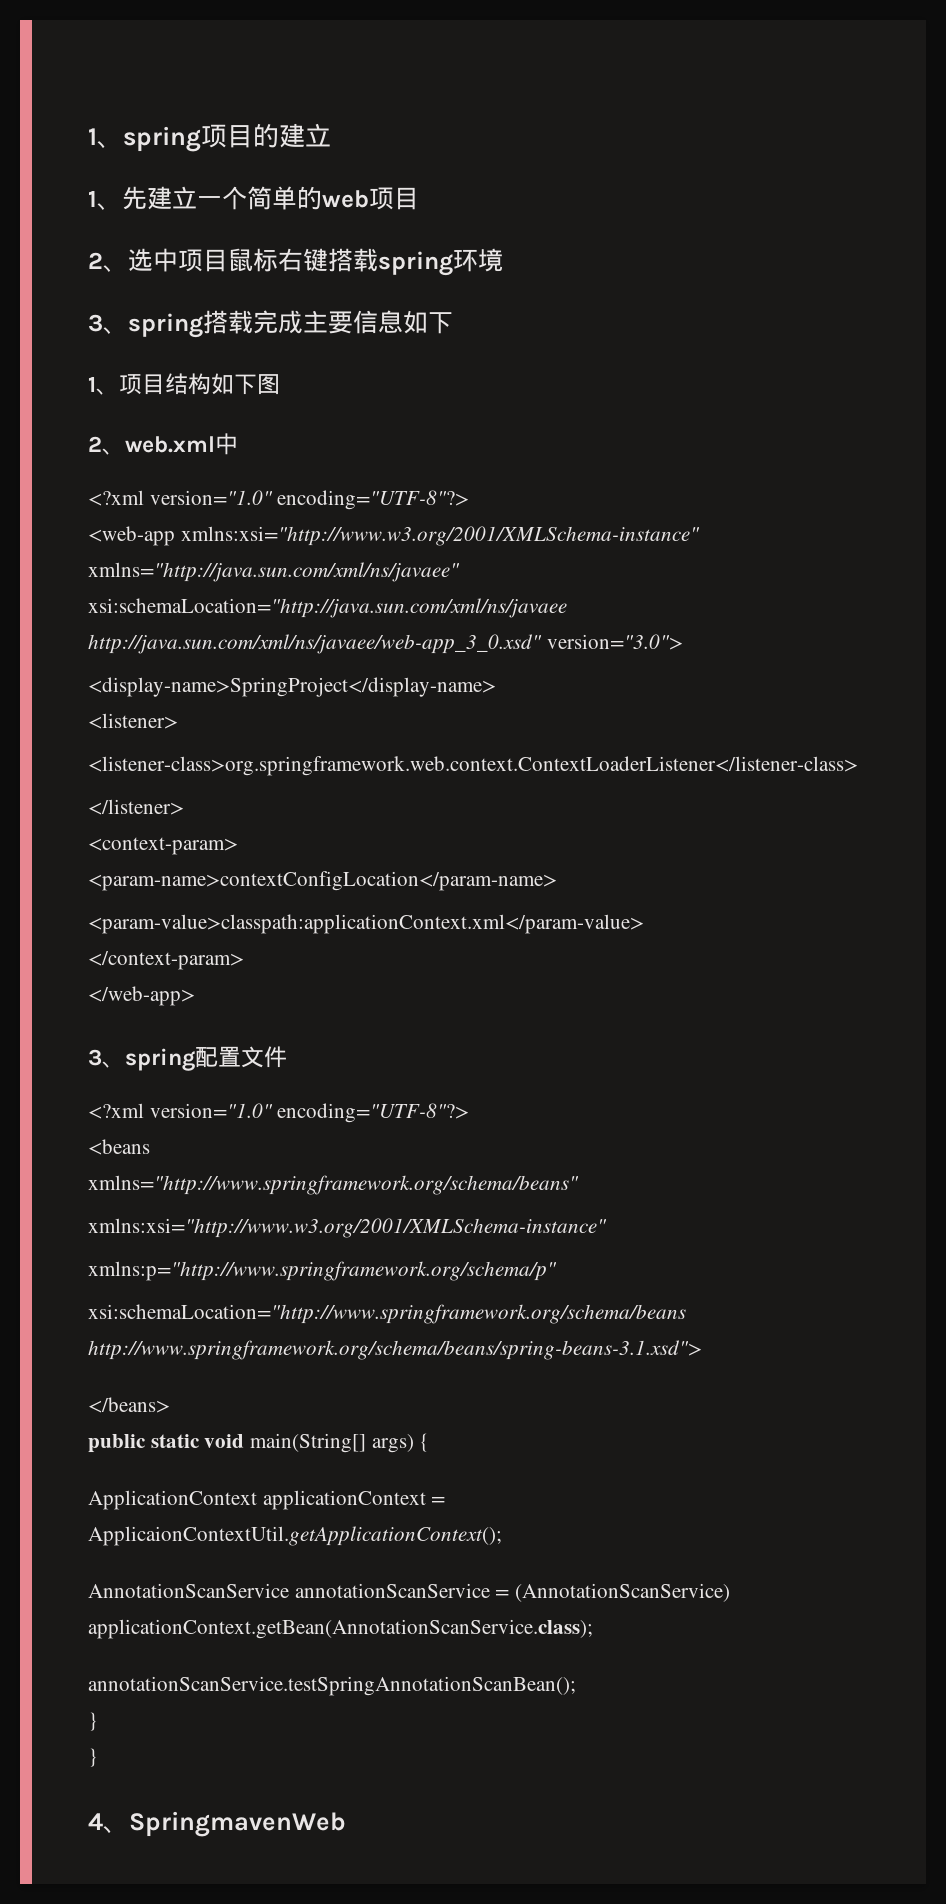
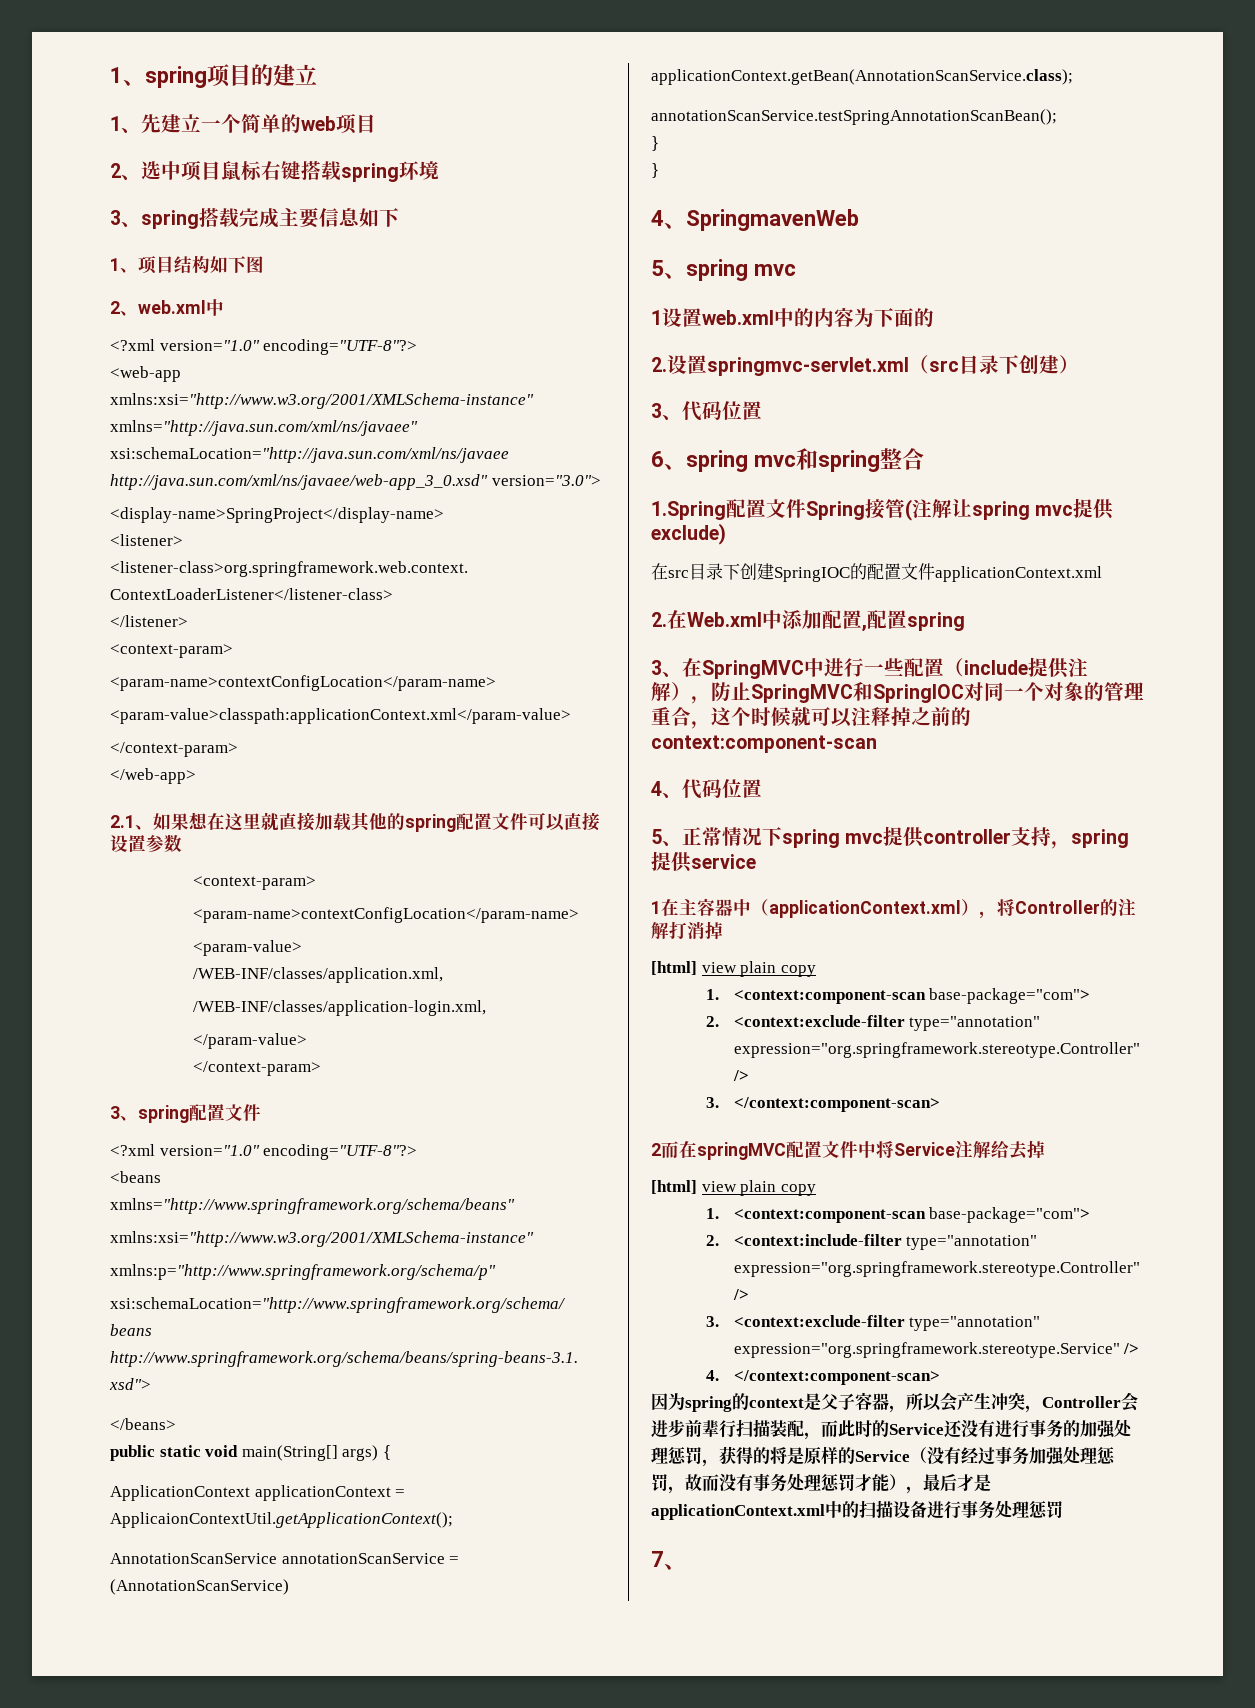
+ 2.1、如果想在这里就直接加载其他的spring配置文件可以直接设置参数
+ <context-param>
+ <param-name>contextConfigLocation</param-name>
+ <param-value>
+ /WEB-INF/classes/application.xml,
+ /WEB-INF/classes/application-login.xml,
+ </param-value>
+ </context-param>
+ 5、spring mvc
+ 1设置web.xml中的内容为下面的
+ 2.设置springmvc-servlet.xml（src目录下创建）
+ 3、代码位置
+ 6、spring mvc和spring整合
+ 1.Spring配置文件Spring接管(注解让spring mvc提供exclude)
+ 在src目录下创建SpringIOC的配置文件applicationContext.xml
+ 2.在Web.xml中添加配置,配置spring
+ 3、在SpringMVC中进行一些配置（include提供注解），防止SpringMVC和SpringIOC对同一个对象的管理重合，这个时候就可以注释掉之前的context:component-scan
+ 4、代码位置
+ 5、正常情况下spring mvc提供controller支持，spring提供service
+ 1在主容器中（applicationContext.xml），将Controller的注解打消掉
+ [html] view plain copy
+ 1. <context:component-scan base-package="com">
+ 2. <context:exclude-filter type="annotation" expression="org.springframework.stereotype.Controller" />
+ 3. </context:component-scan>
+ 2而在springMVC配置文件中将Service注解给去掉
+ [html] view plain copy
+ 1. <context:component-scan base-package="com">
+ 2. <context:include-filter type="annotation" expression="org.springframework.stereotype.Controller" />
+ 3. <context:exclude-filter type="annotation" expression="org.springframework.stereotype.Service" />
+ 4. </context:component-scan>
+ 因为spring的context是父子容器，所以会产生冲突，Controller会进步前辈行扫描装配，而此时的Service还没有进行事务的加强处理惩罚，获得的将是原样的Service（没有经过事务加强处理惩罚，故而没有事务处理惩罚才能），最后才是applicationContext.xml中的扫描设备进行事务处理惩罚
+ 7、

